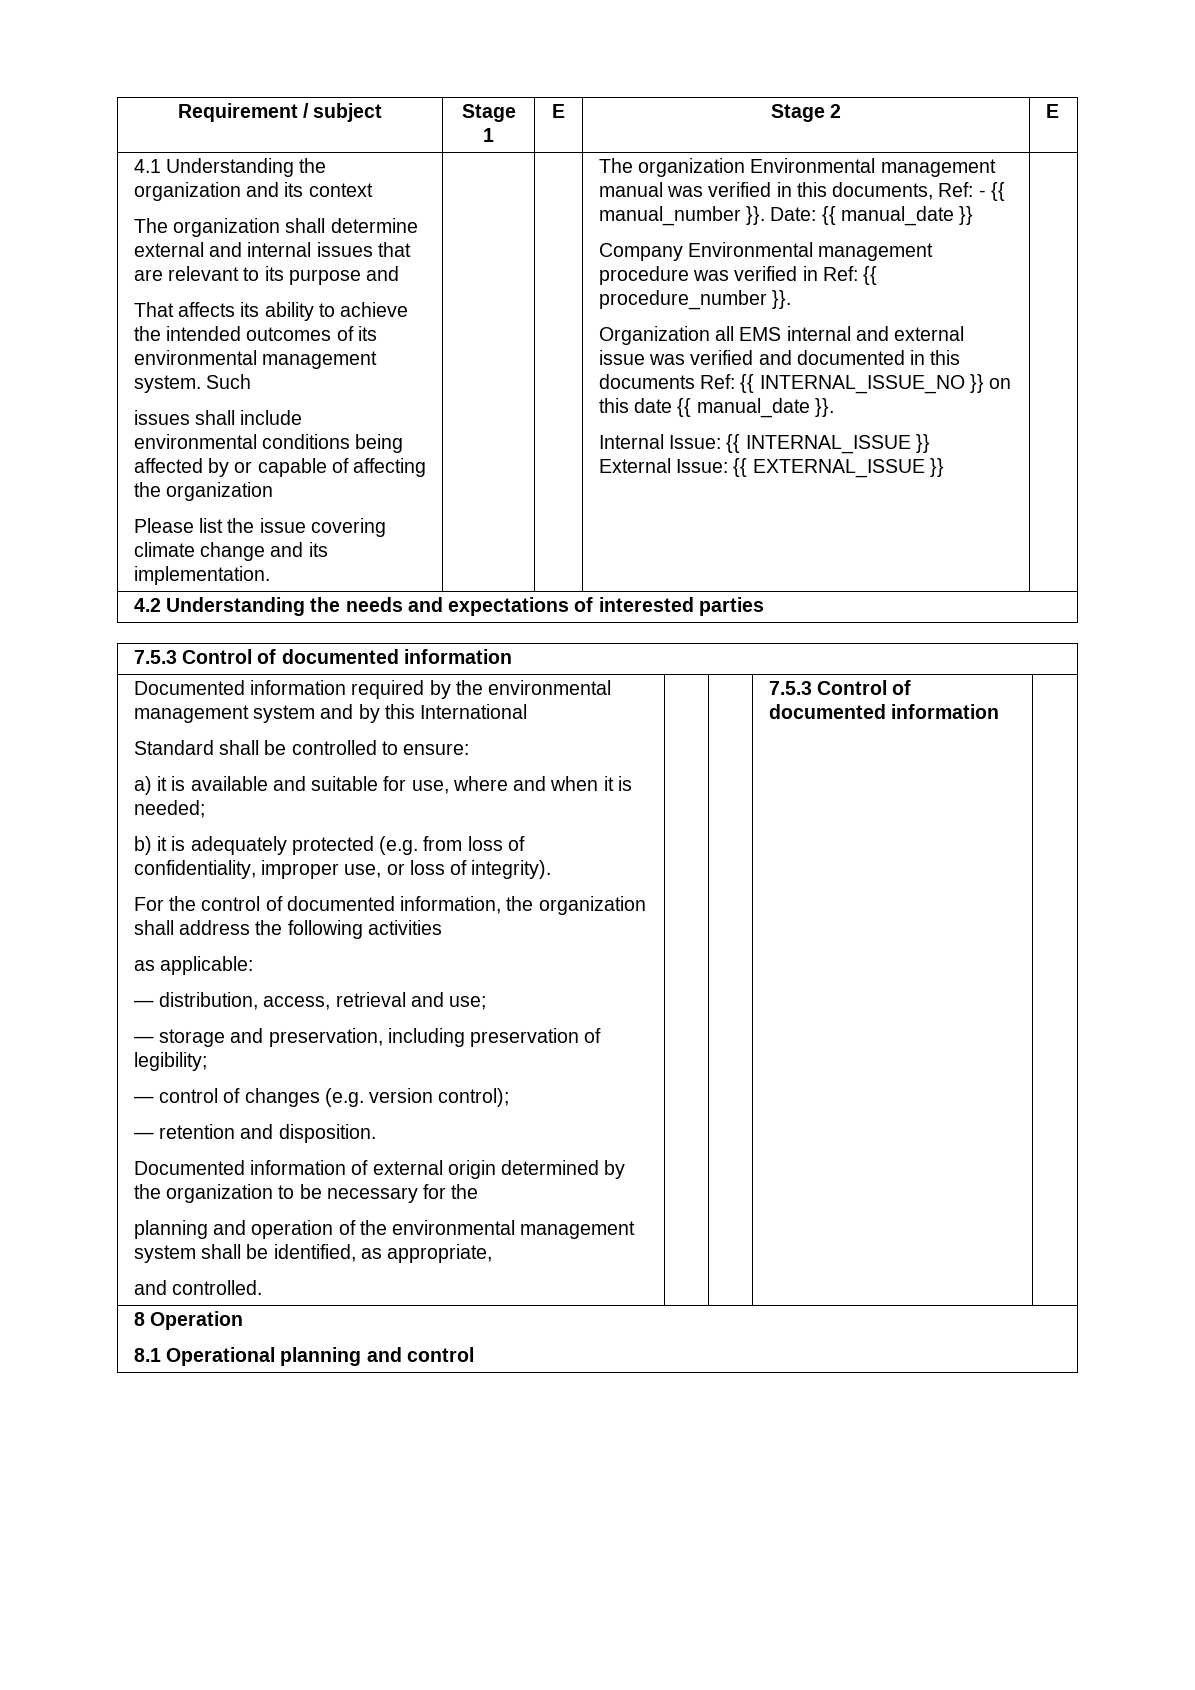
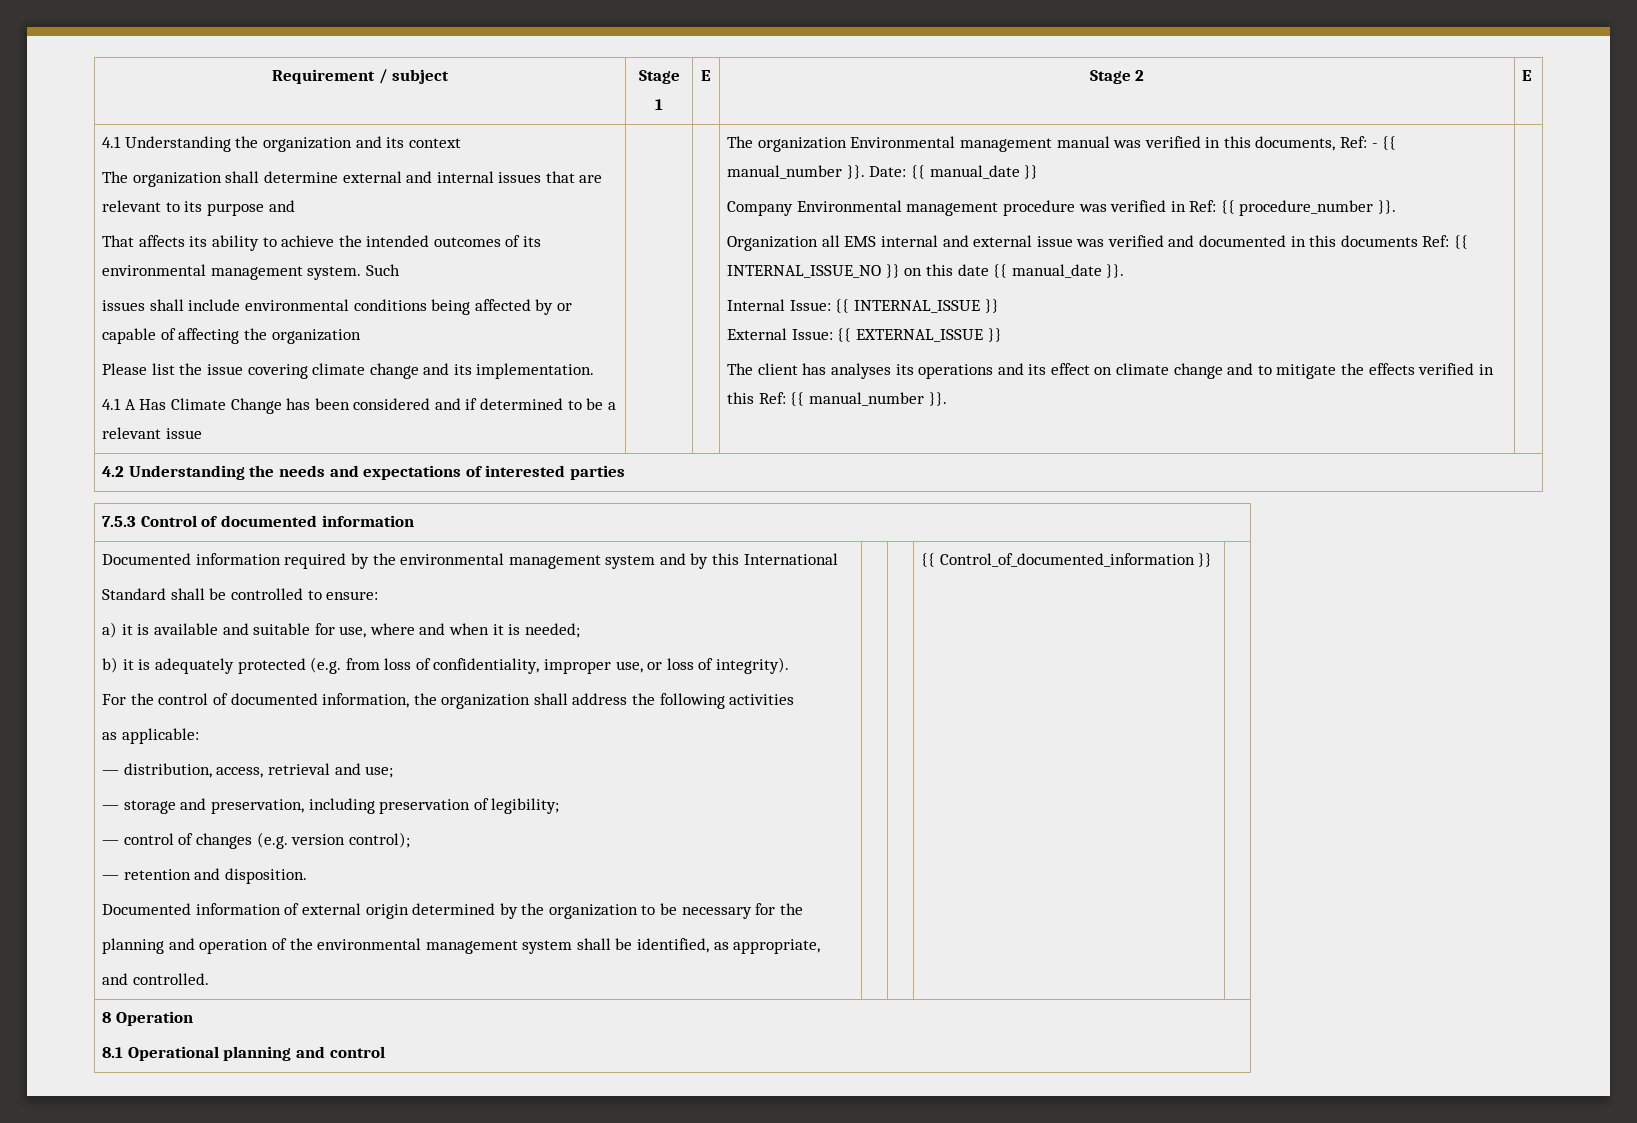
+ 4.1 A Has Climate Change has been considered and if determined to be a relevant issue
+ The client has analyses its operations and its effect on climate change and to mitigate the effects verified in this Ref: {{ manual_number }}.
- and controlled. | | | 7.5.3 Control of documented information
+ and controlled. | | | {{ Control_of_documented_information }}

